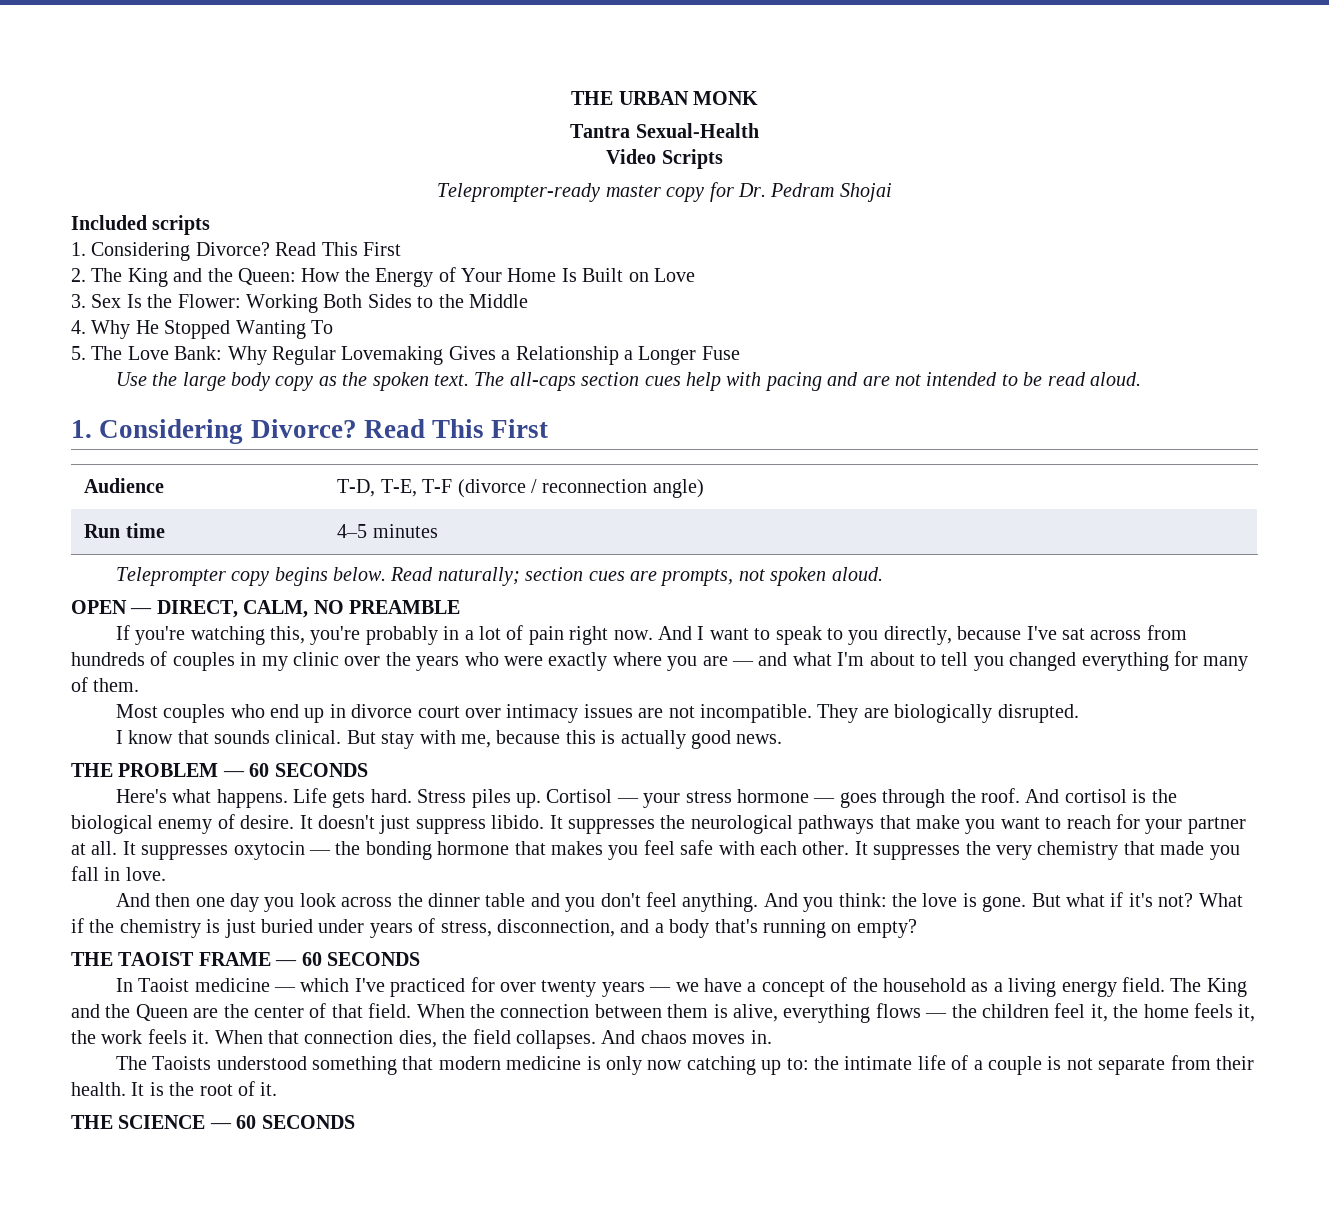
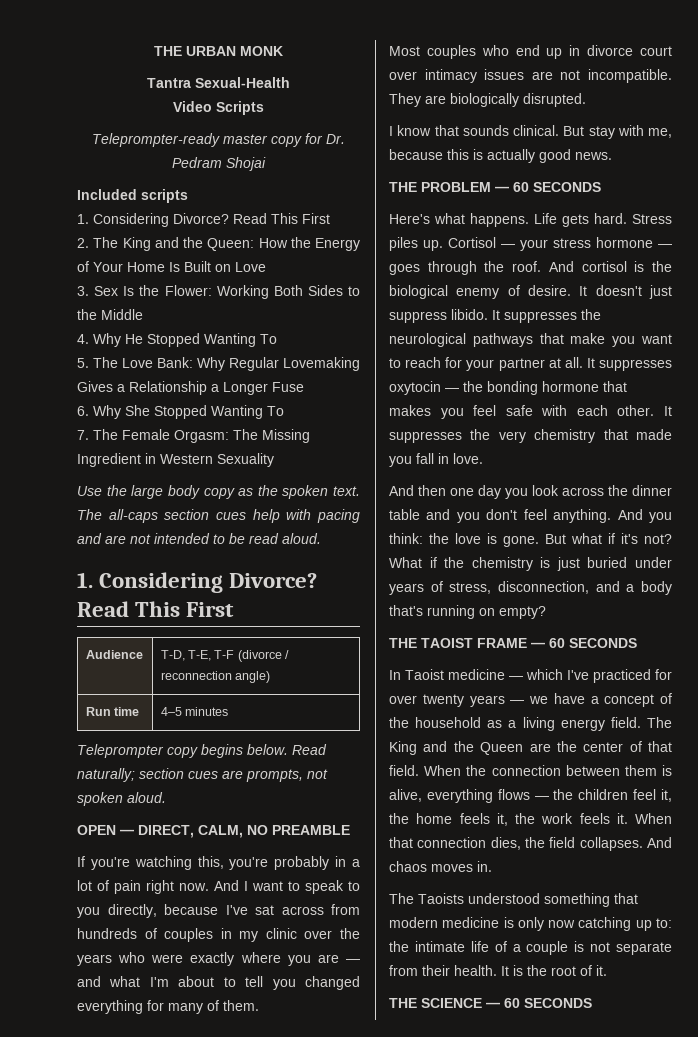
+ 6. Why She Stopped Wanting To
+ 7. The Female Orgasm: The Missing Ingredient in Western Sexuality

